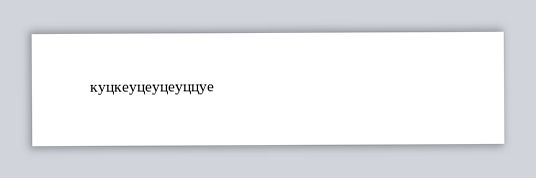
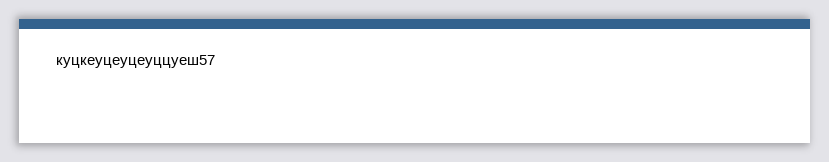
- куцкеуцеуцеуццуе
+ куцкеуцеуцеуццуеш57

